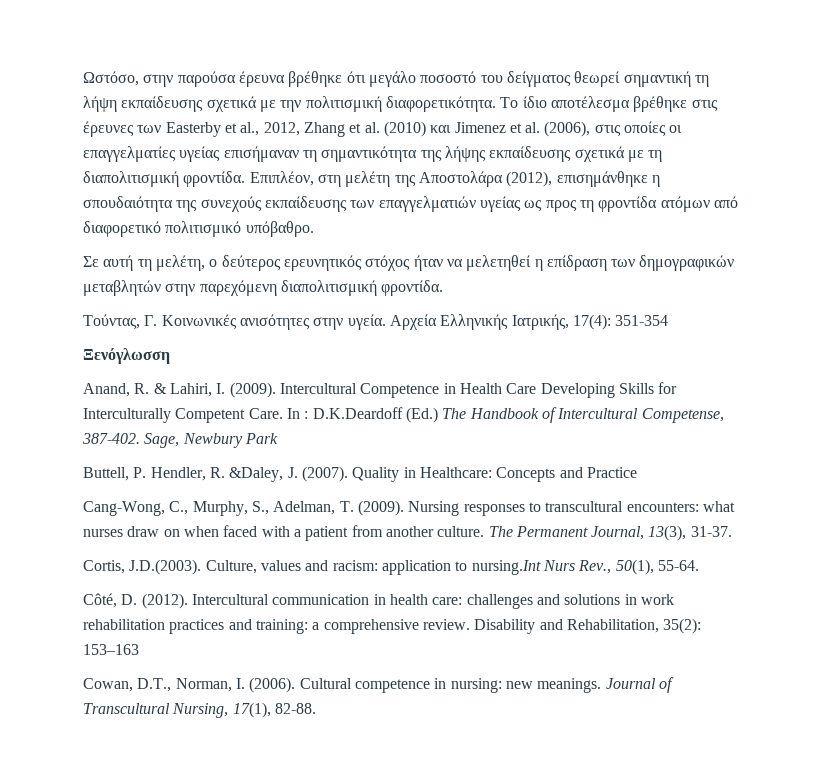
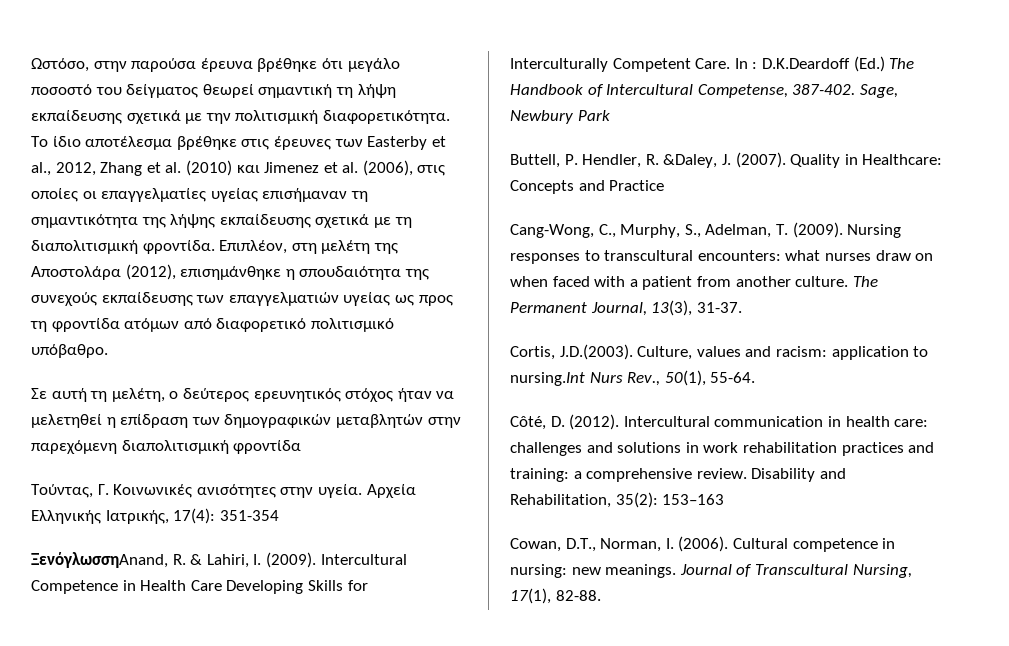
- Σε αυτή τη μελέτη, ο δεύτερος ερευνητικός στόχος ήταν να μελετηθεί η επίδραση των δημογραφικών μεταβλητών στην παρεχόμενη διαπολιτισμική φροντίδα.
+ Σε αυτή τη μελέτη, ο δεύτερος ερευνητικός στόχος ήταν να μελετηθεί η επίδραση των δημογραφικών μεταβλητών στην παρεχόμενη διαπολιτισμική φροντίδα
- Ξενόγλωσση
- Anand, R. & Lahiri, I. (2009).
+ ΞενόγλωσσηAnand, R. & Lahiri, I. (2009).

